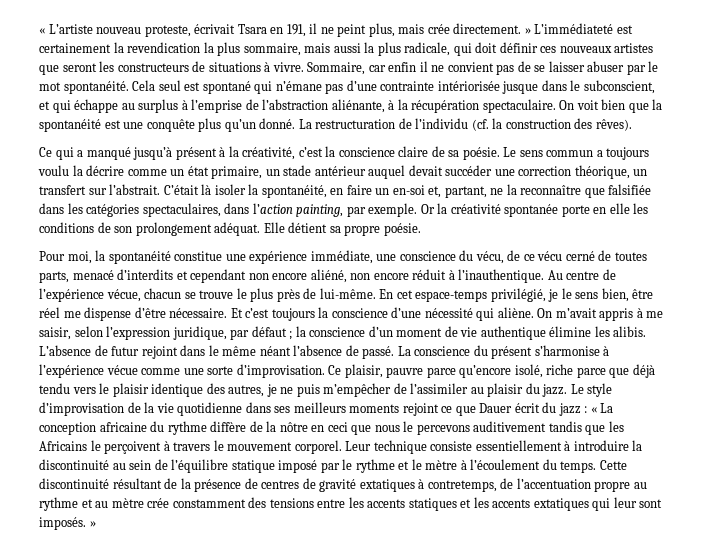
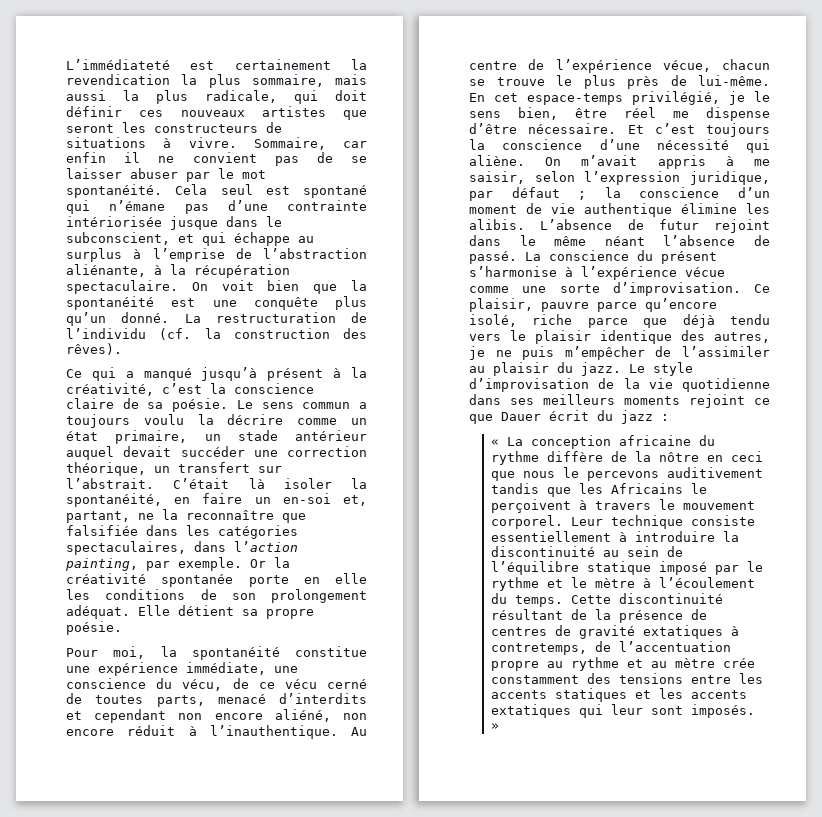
- « L’artiste nouveau proteste, écrivait Tsara en 191, il ne peint plus, mais crée directement. » L’immédiateté est certainement la revendication la plus sommaire, mais aussi la plus radicale, qui doit définir ces nouveaux artistes que seront les constructeurs de situations à vivre.
+ L’immédiateté est certainement la revendication la plus sommaire, mais aussi la plus radicale, qui doit définir ces nouveaux artistes que seront les constructeurs de situations à vivre.
- Le style d’improvisation de la vie quotidienne dans ses meilleurs moments rejoint ce que Dauer écrit du jazz : « La conception africaine du rythme diffère de la nôtre en ceci que nous le percevons auditivement tandis que les Africains le perçoivent à travers le mouvement corporel.
+ Le style d’improvisation de la vie quotidienne dans ses meilleurs moments rejoint ce que Dauer écrit du jazz :
+ « La conception africaine du rythme diffère de la nôtre en ceci que nous le percevons auditivement tandis que les Africains le perçoivent à travers le mouvement corporel.

